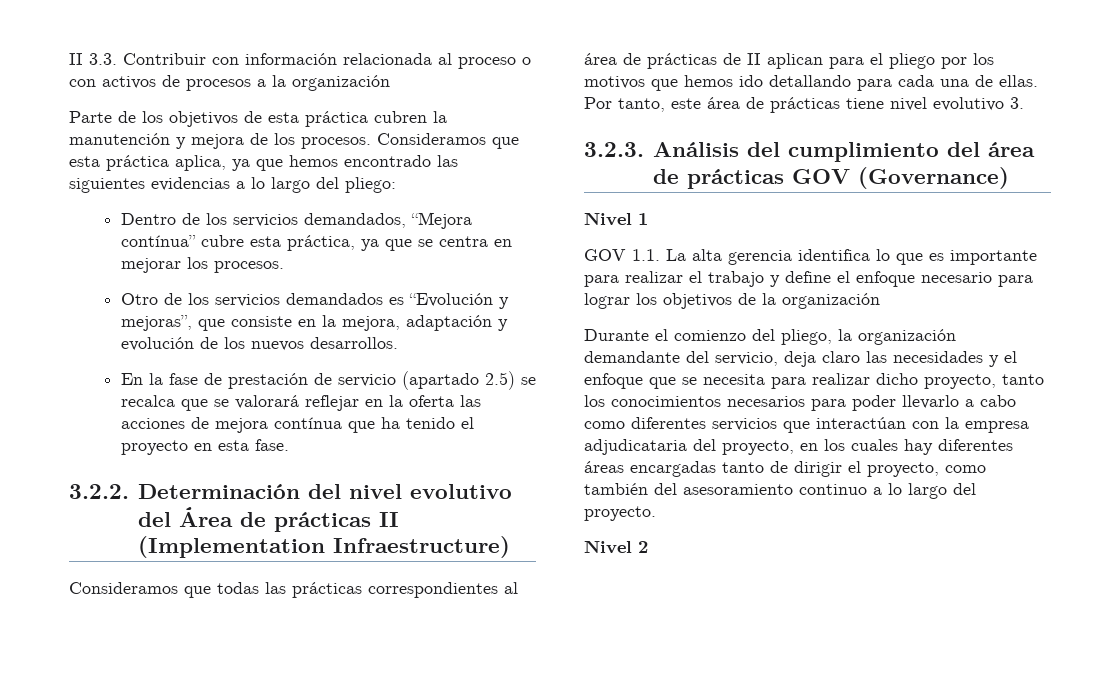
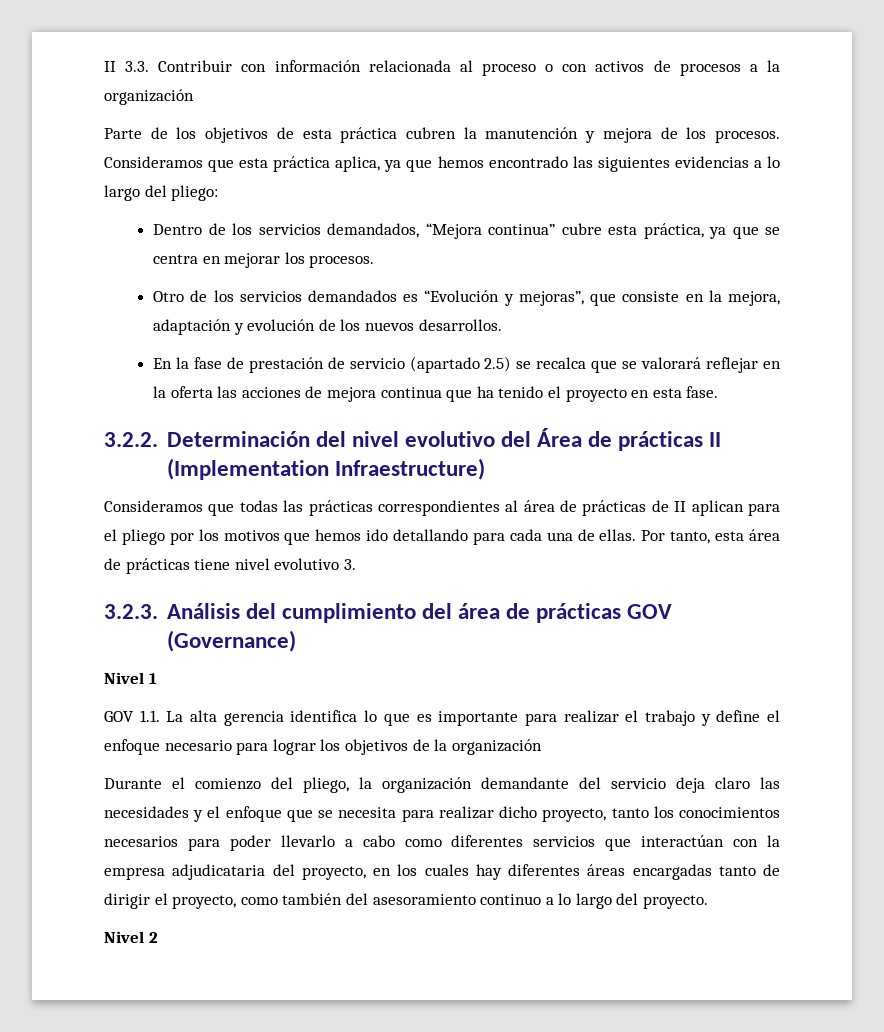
- Dentro de los servicios demandados, “Mejora contínua” cubre esta práctica, ya que se centra en mejorar los procesos.
+ Dentro de los servicios demandados, “Mejora continua” cubre esta práctica, ya que se centra en mejorar los procesos.
- En la fase de prestación de servicio (apartado 2.5) se recalca que se valorará reflejar en la oferta las acciones de mejora contínua que ha tenido el proyecto en esta fase.
+ En la fase de prestación de servicio (apartado 2.5) se recalca que se valorará reflejar en la oferta las acciones de mejora continua que ha tenido el proyecto en esta fase.
- Por tanto, este área de prácticas tiene nivel evolutivo 3.
+ Por tanto, esta área de prácticas tiene nivel evolutivo 3.
- Durante el comienzo del pliego, la organización demandante del servicio, deja claro las necesidades y el enfoque que se necesita para realizar dicho proyecto, tanto los conocimientos necesarios para poder llevarlo a cabo como diferentes servicios que interactúan con la empresa adjudicataria del proyecto, en los cuales hay diferentes áreas encargadas tanto de dirigir el proyecto, como también del asesoramiento continuo a lo largo del proyecto.
+ Durante el comienzo del pliego, la organización demandante del servicio deja claro las necesidades y el enfoque que se necesita para realizar dicho proyecto, tanto los conocimientos necesarios para poder llevarlo a cabo como diferentes servicios que interactúan con la empresa adjudicataria del proyecto, en los cuales hay diferentes áreas encargadas tanto de dirigir el proyecto, como también del asesoramiento continuo a lo largo del proyecto.

